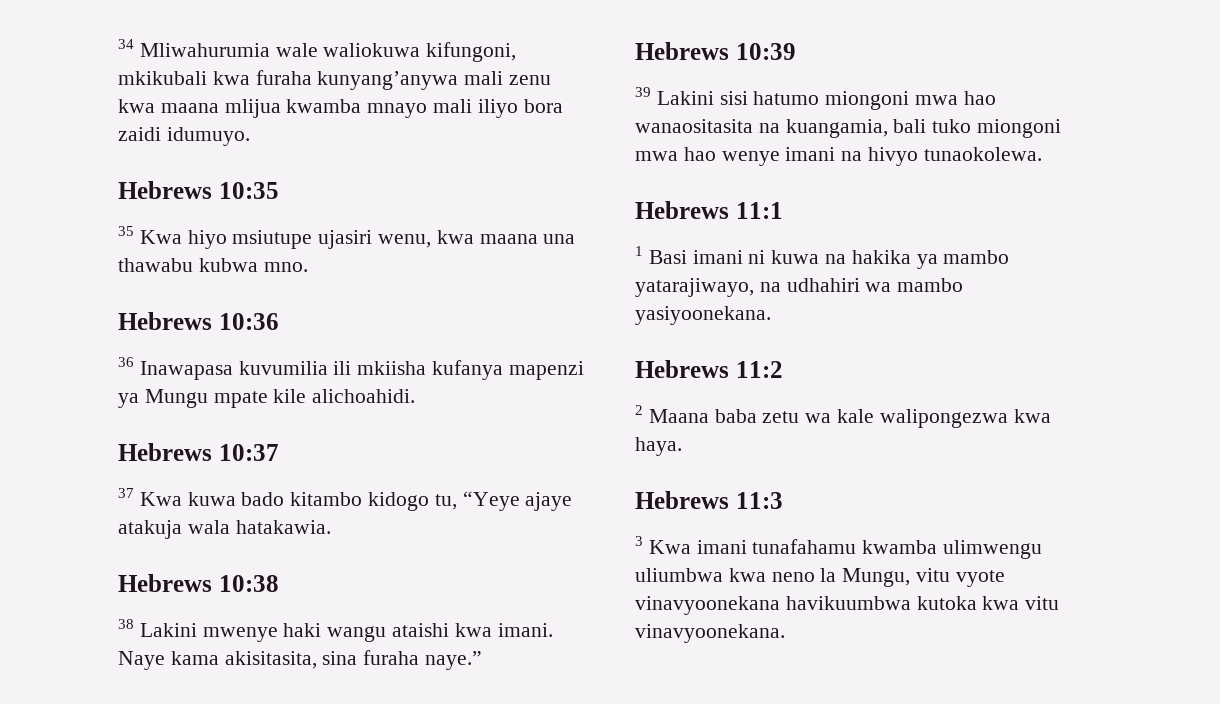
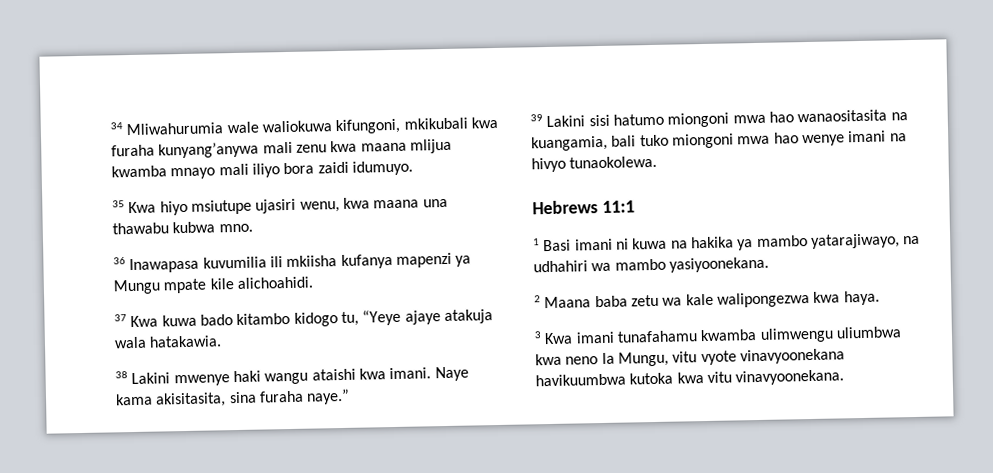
- Hebrews 10:35
- Hebrews 10:36
- Hebrews 10:37
- Hebrews 10:38
- Hebrews 10:39
- Hebrews 11:2
- Hebrews 11:3

